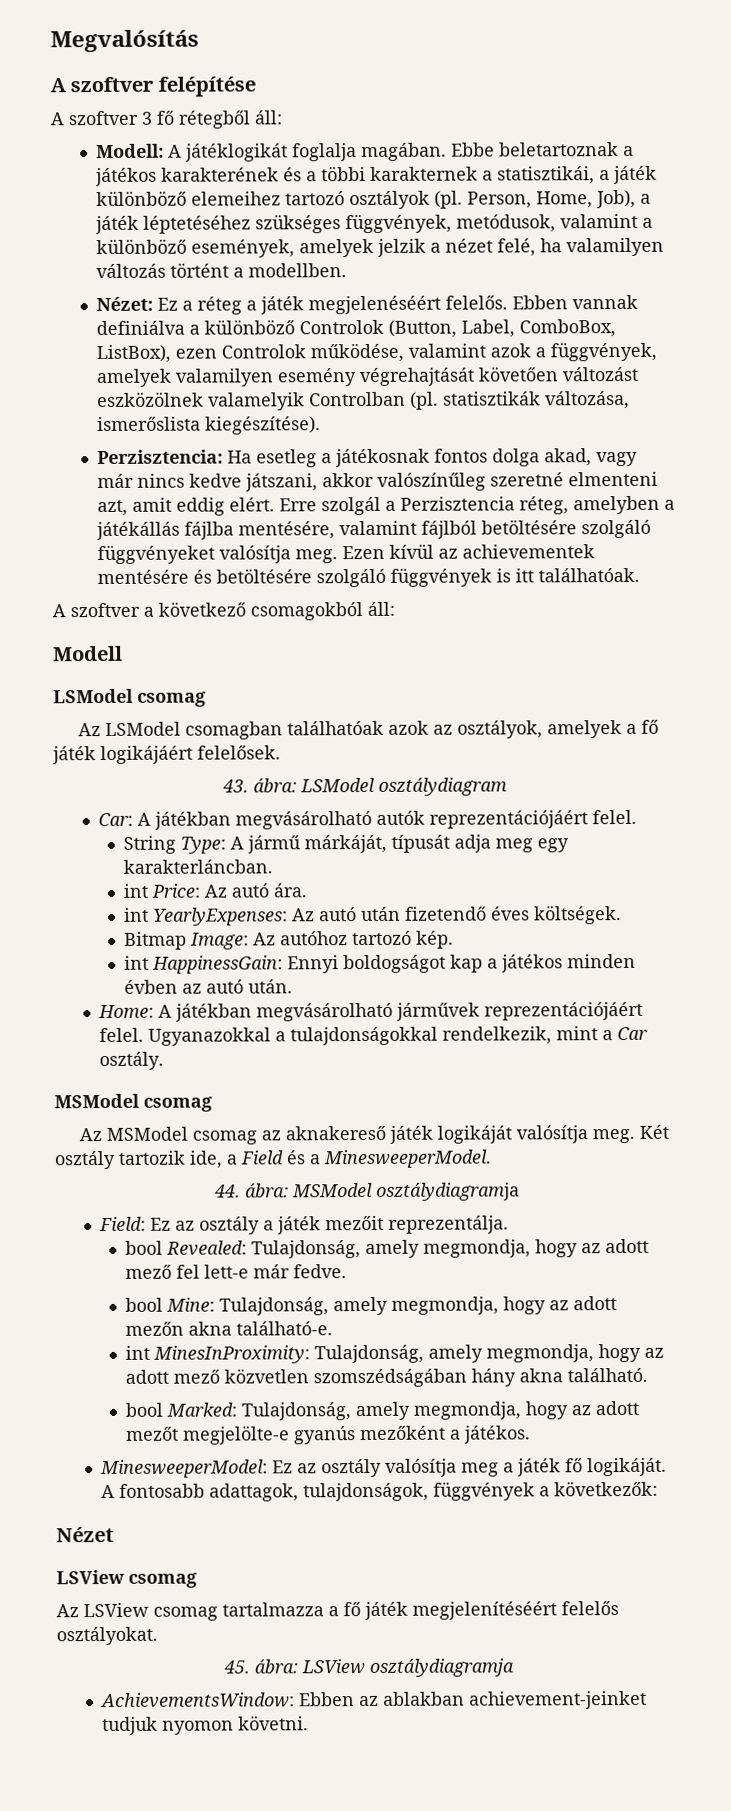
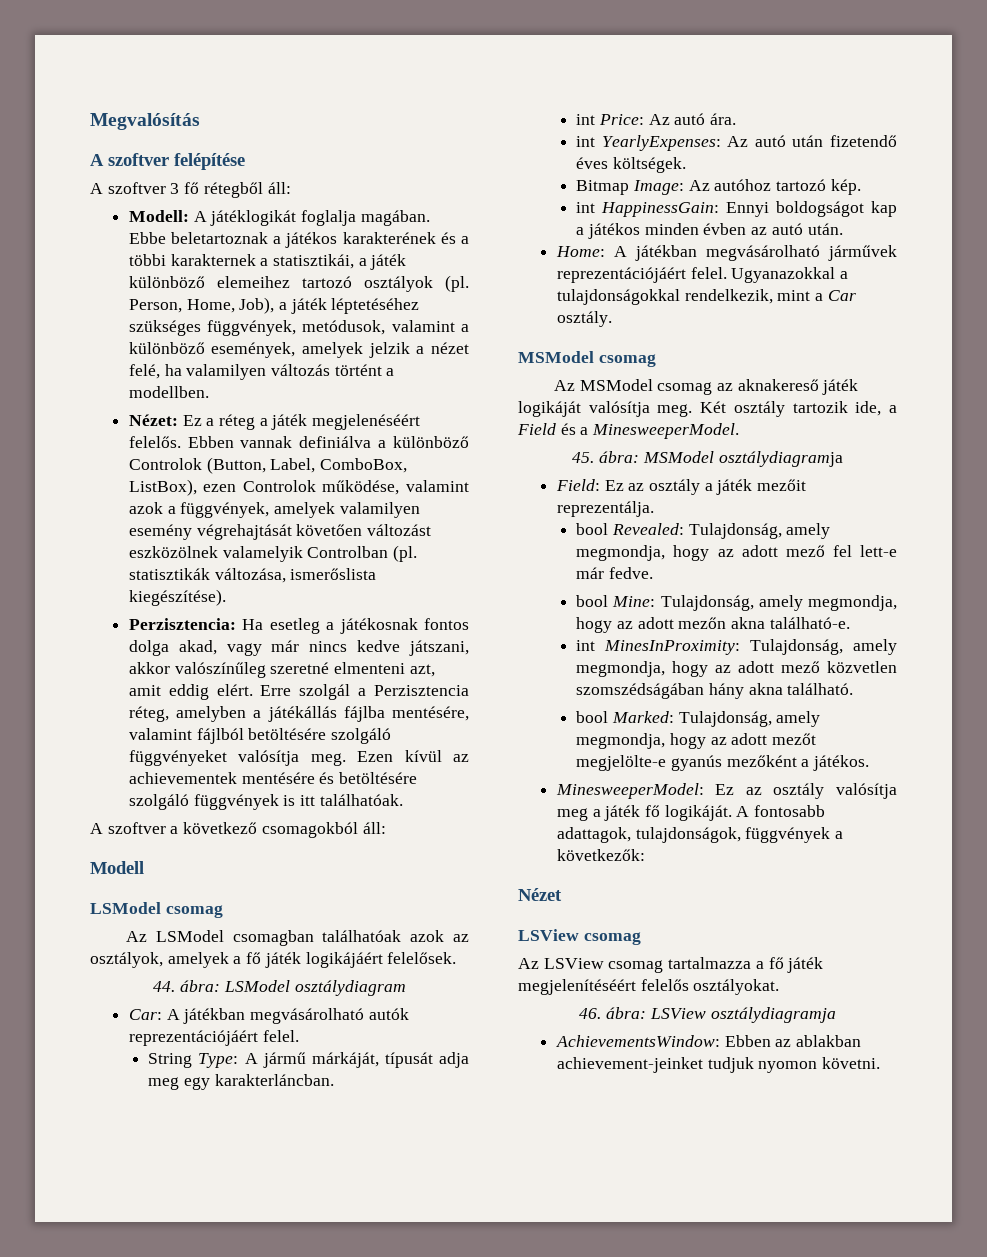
- 43. ábra: LSModel osztálydiagram
+ 44. ábra: LSModel osztálydiagram
- 44. ábra: MSModel osztálydiagramja
+ 45. ábra: MSModel osztálydiagramja
- 45. ábra: LSView osztálydiagramja
+ 46. ábra: LSView osztálydiagramja

